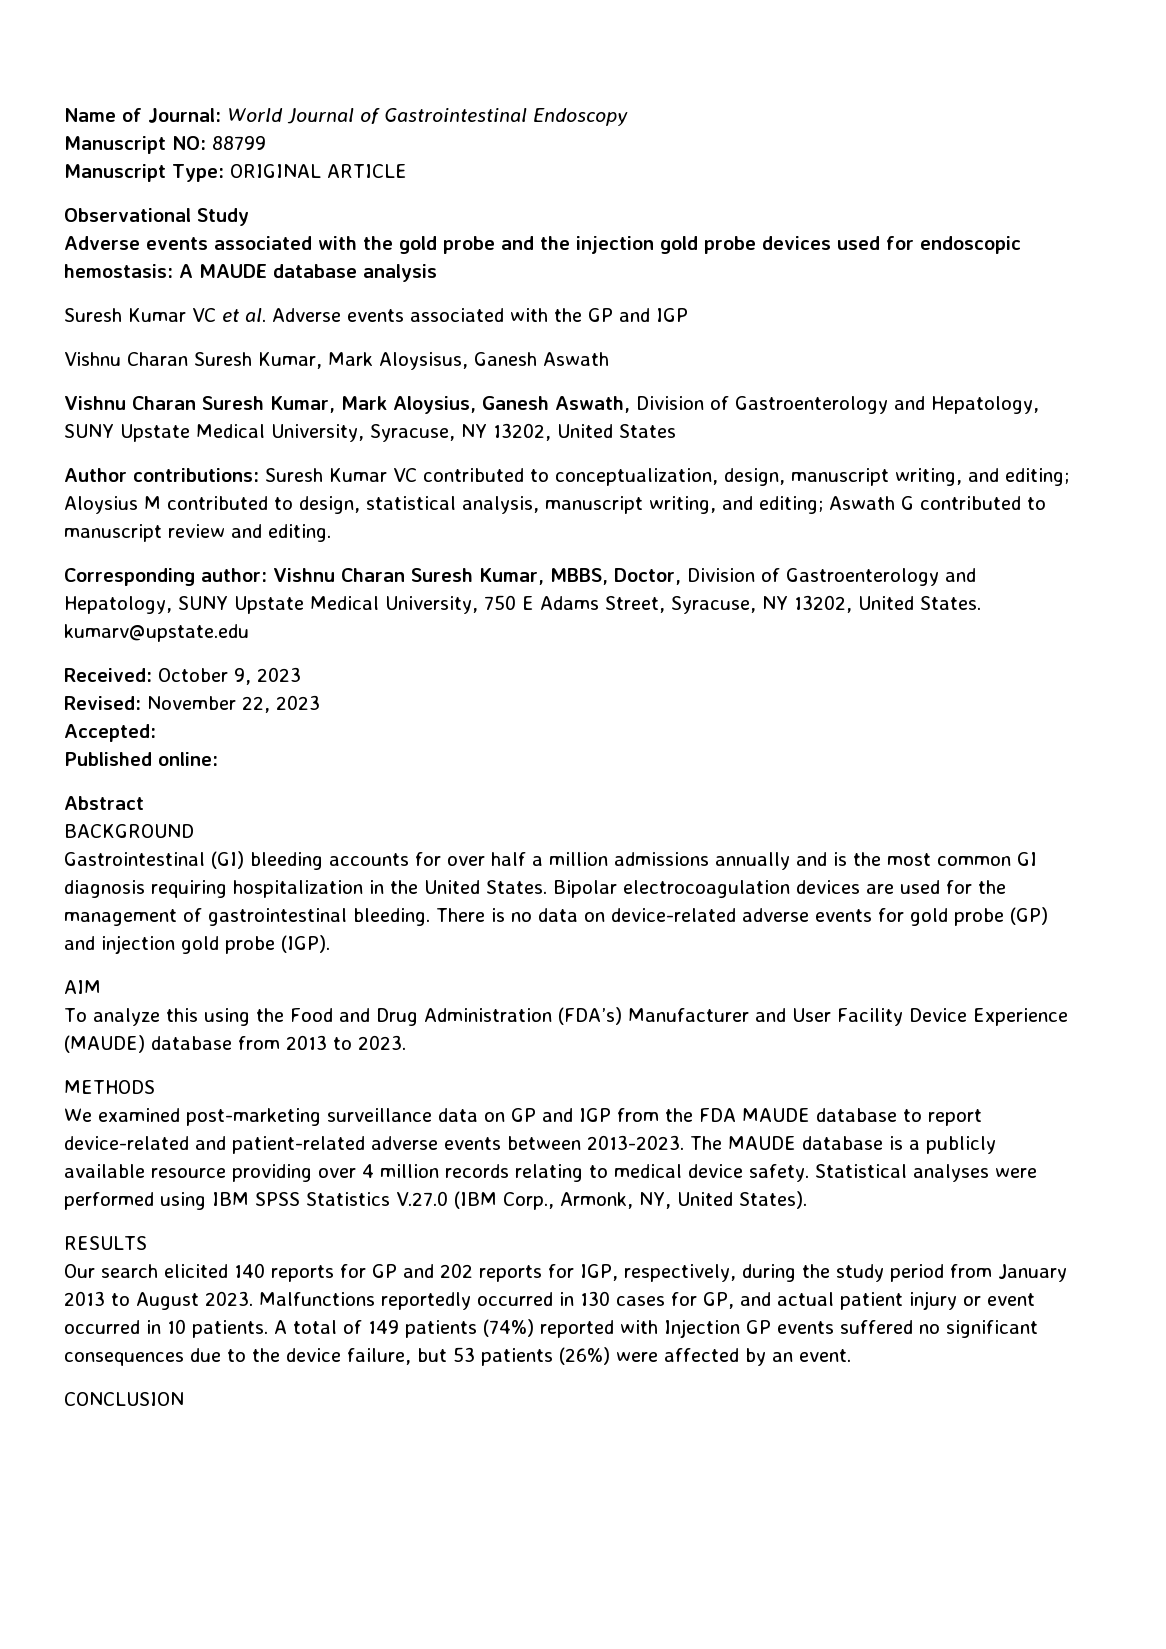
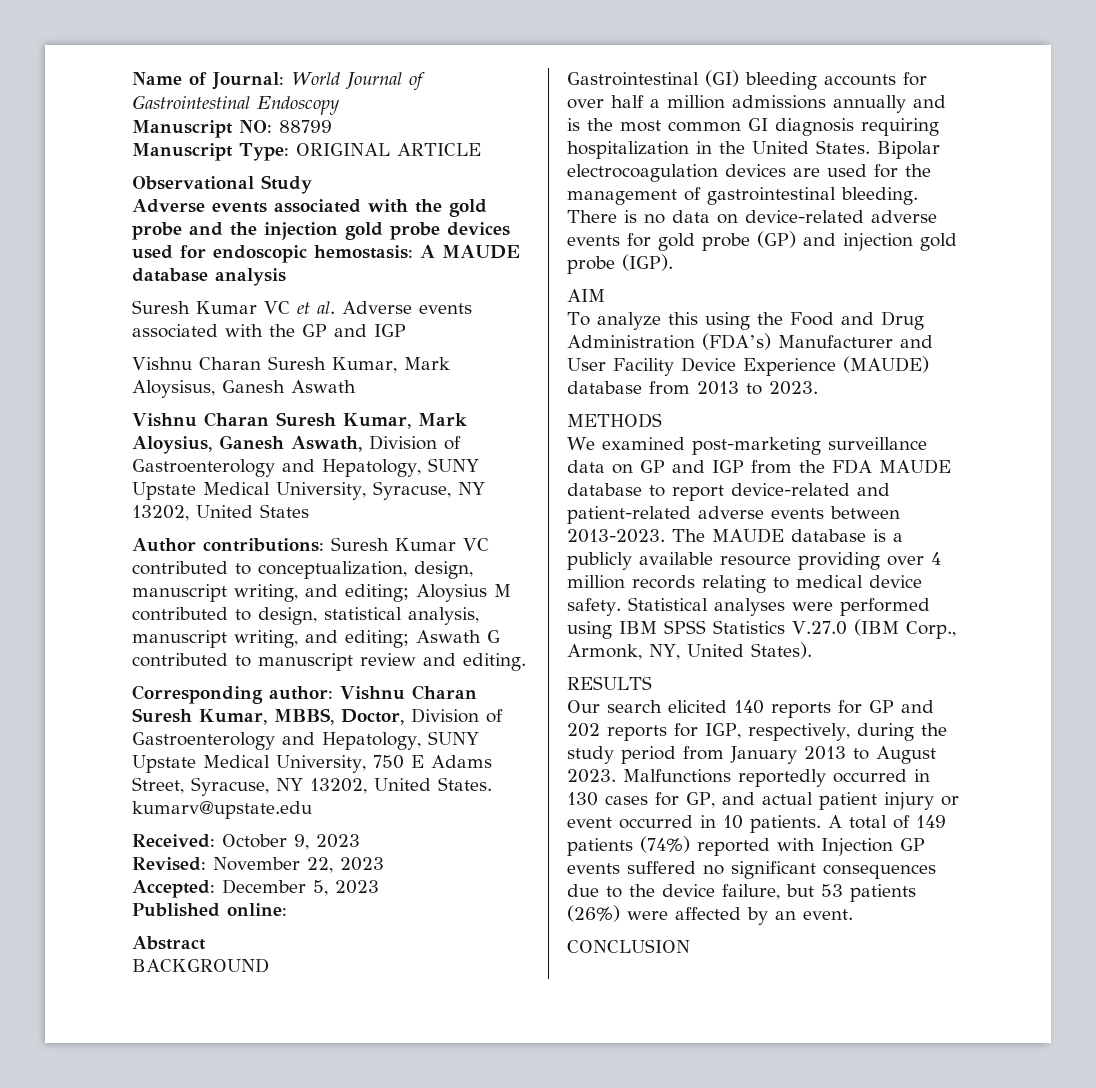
- Accepted:
+ Accepted: December 5, 2023

